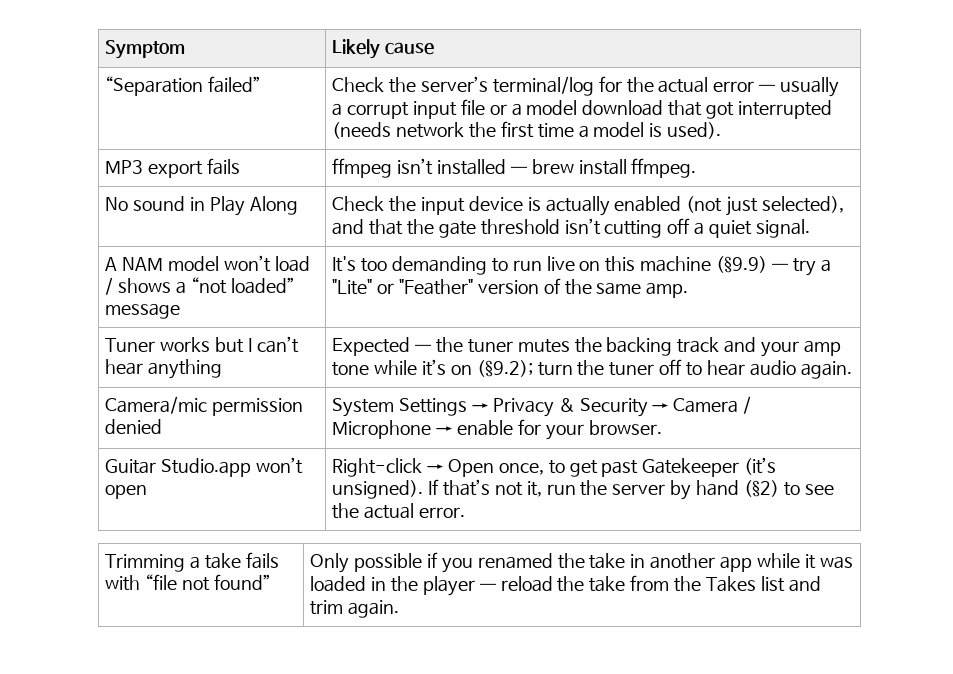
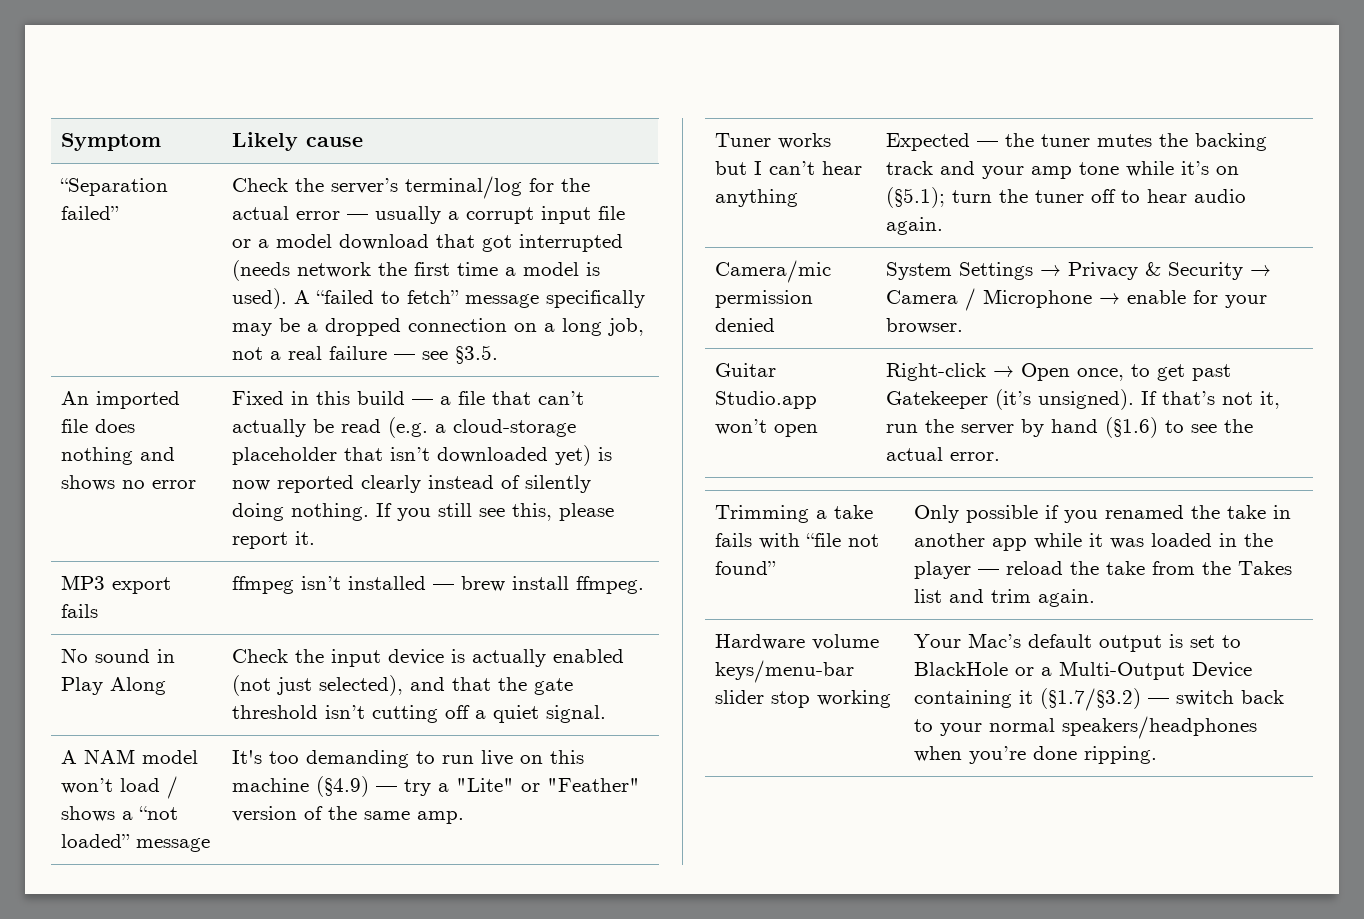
+ A “failed to fetch” message specifically may be a dropped connection on a long job, not a real failure — see §3.5.
+ An imported file does nothing and shows no error | Fixed in this build — a file that can’t actually be read (e.g. a cloud-storage placeholder that isn’t downloaded yet) is now reported clearly instead of silently doing nothing. If you still see this, please report it.
- A NAM model won’t load / shows a “not loaded” message | It's too demanding to run live on this machine (§9.9) — try a "Lite" or "Feather" version of the same amp.
+ A NAM model won’t load / shows a “not loaded” message | It's too demanding to run live on this machine (§4.9) — try a "Lite" or "Feather" version of the same amp.
- Tuner works but I can’t hear anything | Expected — the tuner mutes the backing track and your amp tone while it’s on (§9.2); turn the tuner off to hear audio again.
+ Tuner works but I can’t hear anything | Expected — the tuner mutes the backing track and your amp tone while it’s on (§5.1); turn the tuner off to hear audio again.
- Guitar Studio.app won’t open | Right-click → Open once, to get past Gatekeeper (it’s unsigned). If that’s not it, run the server by hand (§2) to see the actual error.
+ Guitar Studio.app won’t open | Right-click → Open once, to get past Gatekeeper (it’s unsigned). If that’s not it, run the server by hand (§1.6) to see the actual error.
+ Hardware volume keys/menu-bar slider stop working | Your Mac’s default output is set to BlackHole or a Multi-Output Device containing it (§1.7/§3.2) — switch back to your normal speakers/headphones when you’re done ripping.

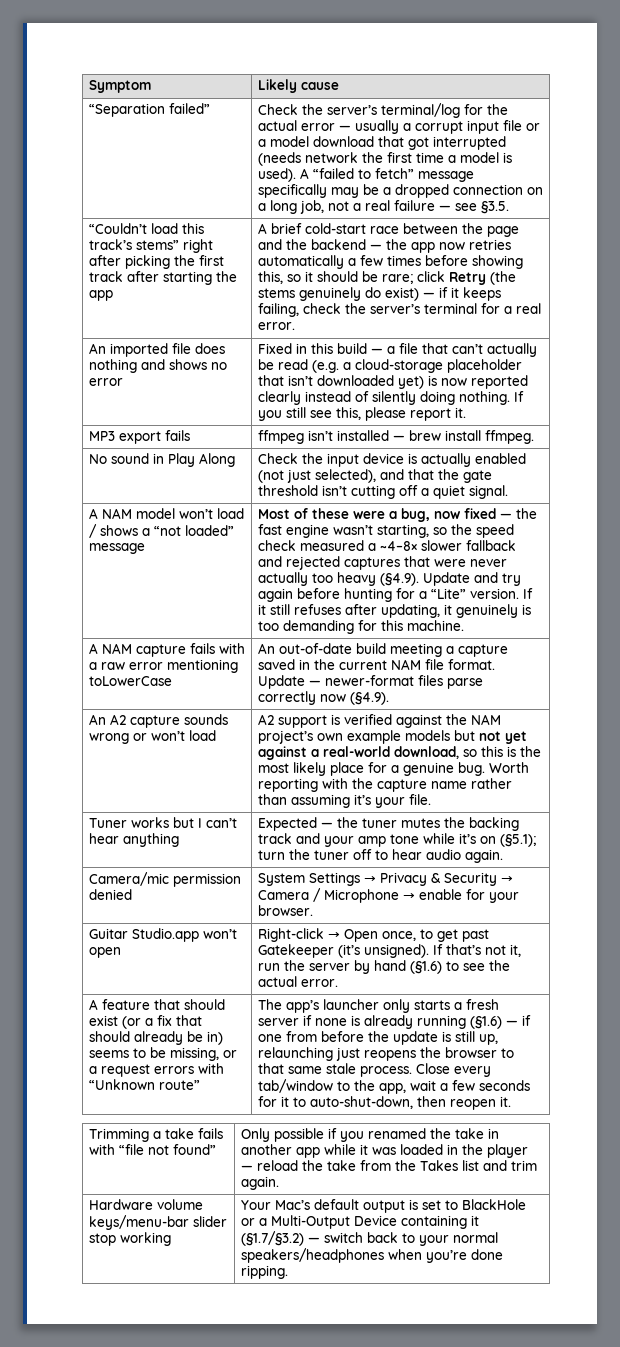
+ “Couldn’t load this track’s stems” right after picking the first track after starting the app | A brief cold-start race between the page and the backend — the app now retries automatically a few times before showing this, so it should be rare; click Retry (the stems genuinely do exist) — if it keeps failing, check the server’s terminal for a real error.
- It's too demanding to run live on this machine (§4.9) — try a "Lite" or "Feather" version of the same amp.
+ Most of these were a bug, now fixed — the fast engine wasn’t starting, so the speed check measured a ~4–8× slower fallback and rejected captures that were never actually too heavy (§4.9). Update and try again before hunting for a “Lite” version. If it still refuses after updating, it genuinely is too demanding for this machine.
+ A NAM capture fails with a raw error mentioning toLowerCase | An out-of-date build meeting a capture saved in the current NAM file format. Update — newer-format files parse correctly now (§4.9).
+ An A2 capture sounds wrong or won’t load | A2 support is verified against the NAM project’s own example models but not yet against a real-world download, so this is the most likely place for a genuine bug. Worth reporting with the capture name rather than assuming it’s your file.
+ A feature that should exist (or a fix that should already be in) seems to be missing, or a request errors with “Unknown route” | The app’s launcher only starts a fresh server if none is already running (§1.6) — if one from before the update is still up, relaunching just reopens the browser to that same stale process. Close every tab/window to the app, wait a few seconds for it to auto-shut-down, then reopen it.

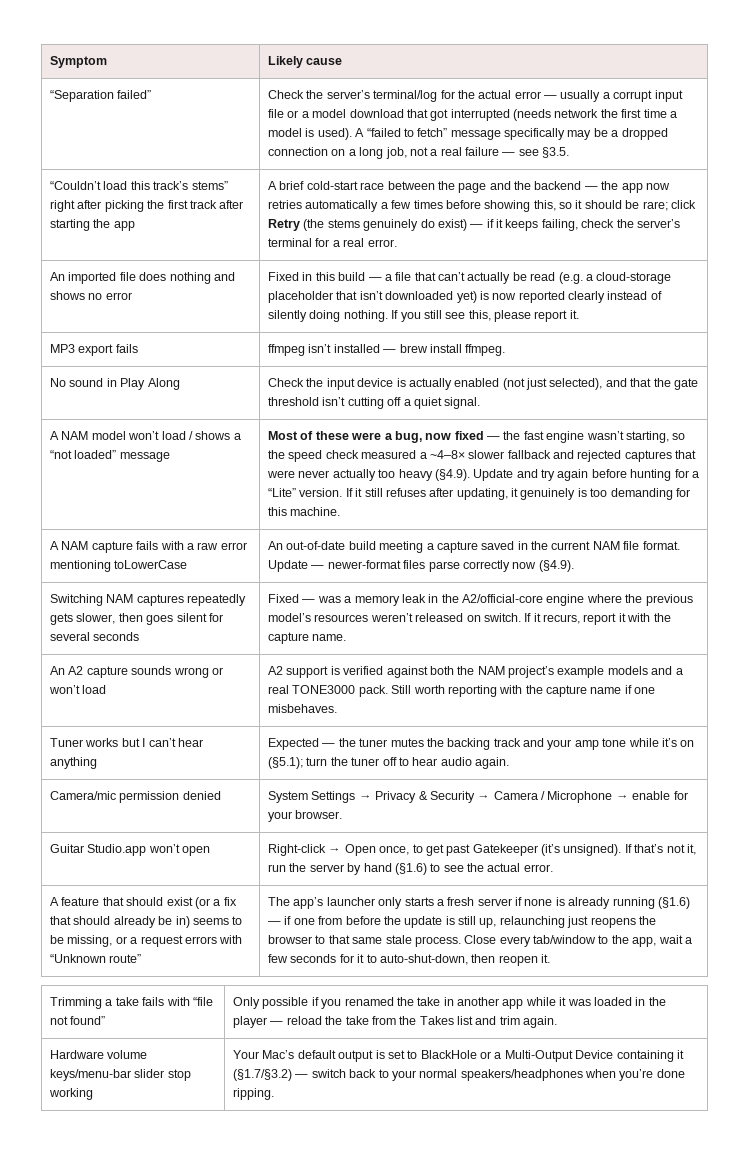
+ Switching NAM captures repeatedly gets slower, then goes silent for several seconds | Fixed — was a memory leak in the A2/official-core engine where the previous model’s resources weren’t released on switch. If it recurs, report it with the capture name.
- A2 support is verified against the NAM project’s own example models but not yet against a real-world download, so this is the most likely place for a genuine bug. Worth reporting with the capture name rather than assuming it’s your file.
+ A2 support is verified against both the NAM project’s example models and a real TONE3000 pack. Still worth reporting with the capture name if one misbehaves.

